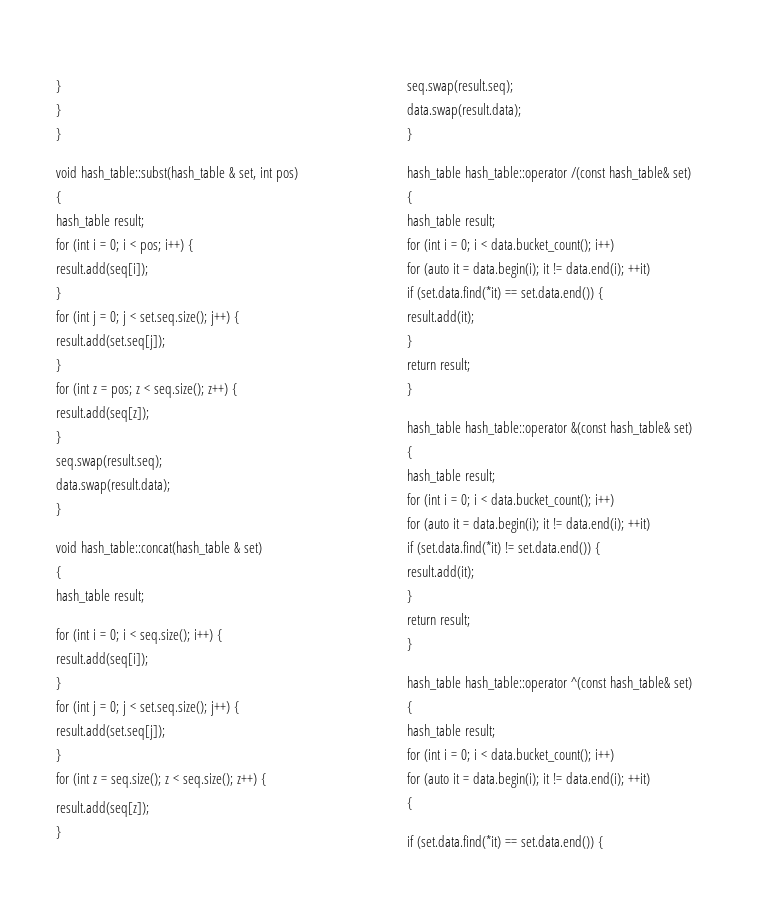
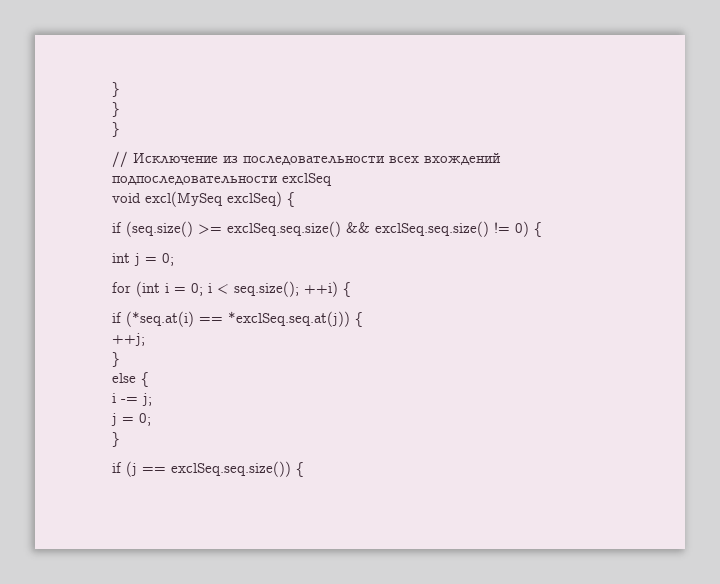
- void hash_table::subst(hash_table & set, int pos)
- {
- hash_table result;
- for (int i = 0; i < pos; i++) {
- result.add(seq[i]);
- }
- for (int j = 0; j < set.seq.size(); j++) {
- result.add(set.seq[j]);
- }
- for (int z = pos; z < seq.size(); z++) {
- result.add(seq[z]);
- }
- seq.swap(result.seq);
- data.swap(result.data);
- }
- void hash_table::concat(hash_table & set)
- {
- hash_table result;
+ // Исключение из последовательности всех вхождений подпоследовательности exclSeq
+ void excl(MySeq exclSeq) {
+ if (seq.size() >= exclSeq.seq.size() && exclSeq.seq.size() != 0) {
+ int j = 0;
- for (int i = 0; i < seq.size(); i++) {
- result.add(seq[i]);
+ for (int i = 0; i < seq.size(); ++i) {
+ if (*seq.at(i) == *exclSeq.seq.at(j)) {
+ ++j;
  }
- for (int j = 0; j < set.seq.size(); j++) {
- result.add(set.seq[j]);
+ else {
+ i -= j;
+ j = 0;
  }
- for (int z = seq.size(); z < seq.size(); z++) {
- result.add(seq[z]);
- }
- seq.swap(result.seq);
- data.swap(result.data);
- }
- hash_table hash_table::operator /(const hash_table& set)
- {
- hash_table result;
- for (int i = 0; i < data.bucket_count(); i++)
- for (auto it = data.begin(i); it != data.end(i); ++it)
- if (set.data.find(*it) == set.data.end()) {
- result.add(it);
- }
- return result;
- }
- hash_table hash_table::operator &(const hash_table& set)
- {
- hash_table result;
- for (int i = 0; i < data.bucket_count(); i++)
- for (auto it = data.begin(i); it != data.end(i); ++it)
- if (set.data.find(*it) != set.data.end()) {
- result.add(it);
- }
- return result;
- }
- hash_table hash_table::operator ^(const hash_table& set)
- {
- hash_table result;
- for (int i = 0; i < data.bucket_count(); i++)
- for (auto it = data.begin(i); it != data.end(i); ++it)
- {
- if (set.data.find(*it) == set.data.end()) {
+ if (j == exclSeq.seq.size()) {

